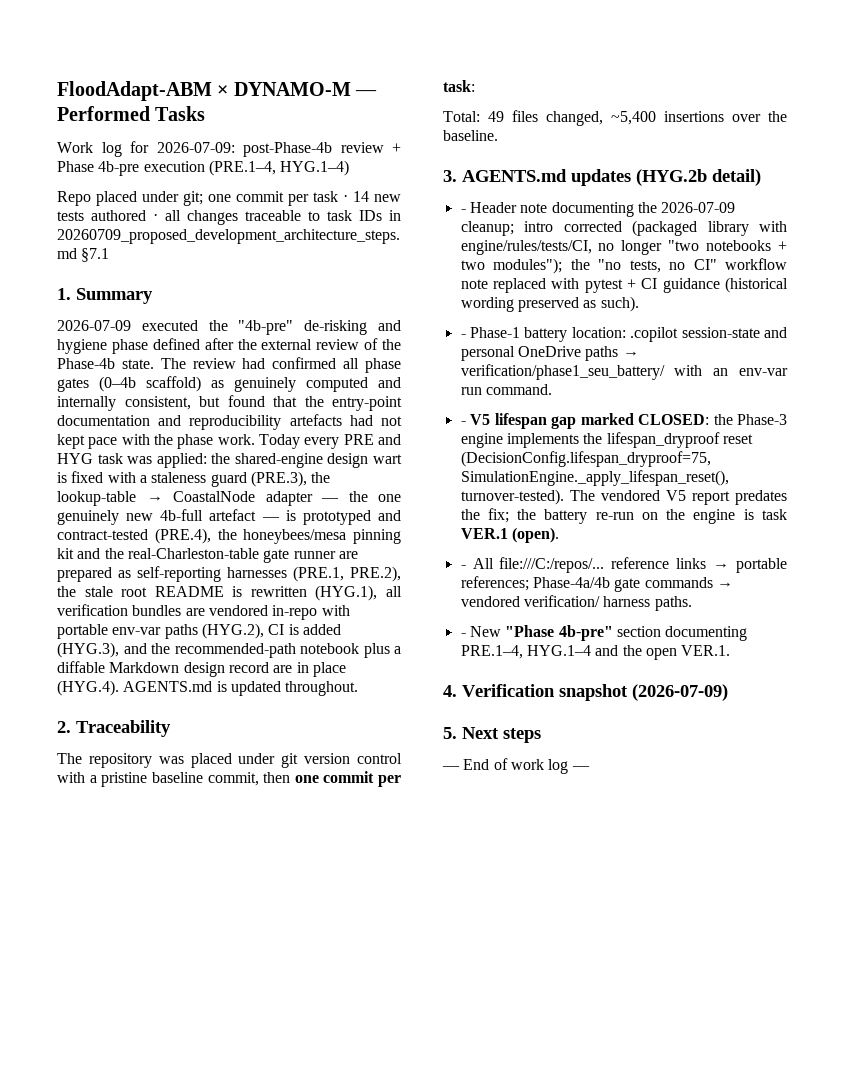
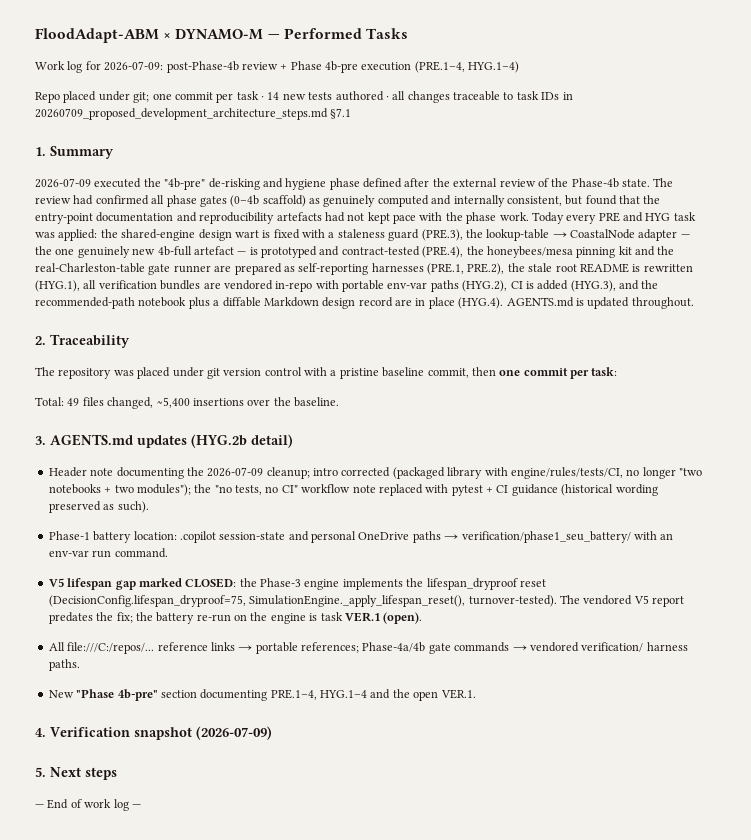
- - Header note documenting the 2026-07-09 cleanup; intro corrected (packaged library with engine/rules/tests/CI, no longer "two notebooks + two modules"); the "no tests, no CI" workflow note replaced with pytest + CI guidance (historical wording preserved as such).
+ Header note documenting the 2026-07-09 cleanup; intro corrected (packaged library with engine/rules/tests/CI, no longer "two notebooks + two modules"); the "no tests, no CI" workflow note replaced with pytest + CI guidance (historical wording preserved as such).
- - Phase-1 battery location: .copilot session-state and personal OneDrive paths → verification/phase1_seu_battery/ with an env-var run command.
+ Phase-1 battery location: .copilot session-state and personal OneDrive paths → verification/phase1_seu_battery/ with an env-var run command.
- - V5 lifespan gap marked CLOSED: the Phase-3 engine implements the lifespan_dryproof reset (DecisionConfig.lifespan_dryproof=75, SimulationEngine._apply_lifespan_reset(), turnover-tested).
+ V5 lifespan gap marked CLOSED: the Phase-3 engine implements the lifespan_dryproof reset (DecisionConfig.lifespan_dryproof=75, SimulationEngine._apply_lifespan_reset(), turnover-tested).
- - All file:///C:/repos/... reference links → portable references; Phase-4a/4b gate commands → vendored verification/ harness paths.
+ All file:///C:/repos/... reference links → portable references; Phase-4a/4b gate commands → vendored verification/ harness paths.
- - New "Phase 4b-pre" section documenting PRE.1–4, HYG.1–4 and the open VER.1.
+ New "Phase 4b-pre" section documenting PRE.1–4, HYG.1–4 and the open VER.1.

